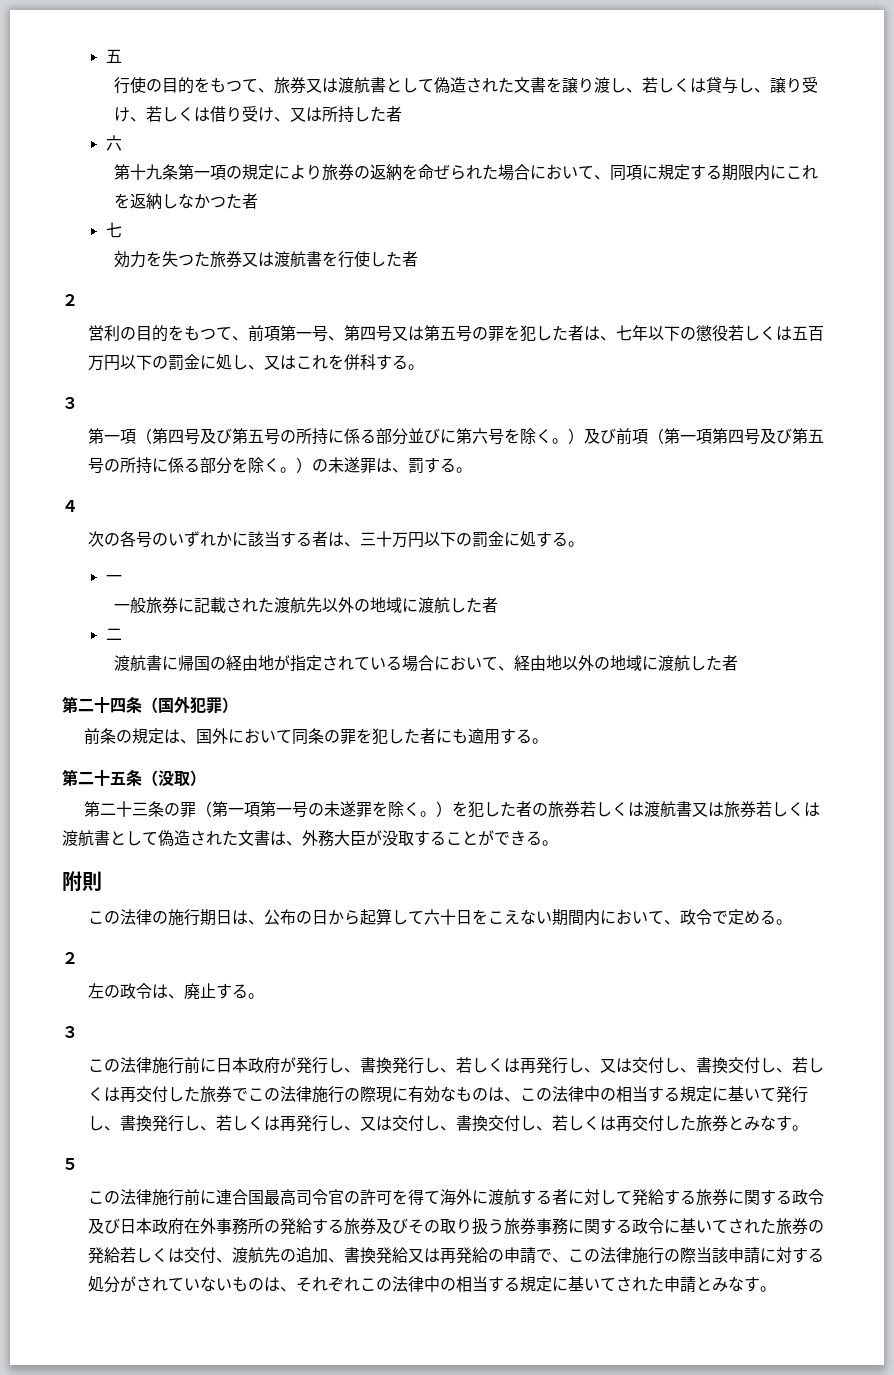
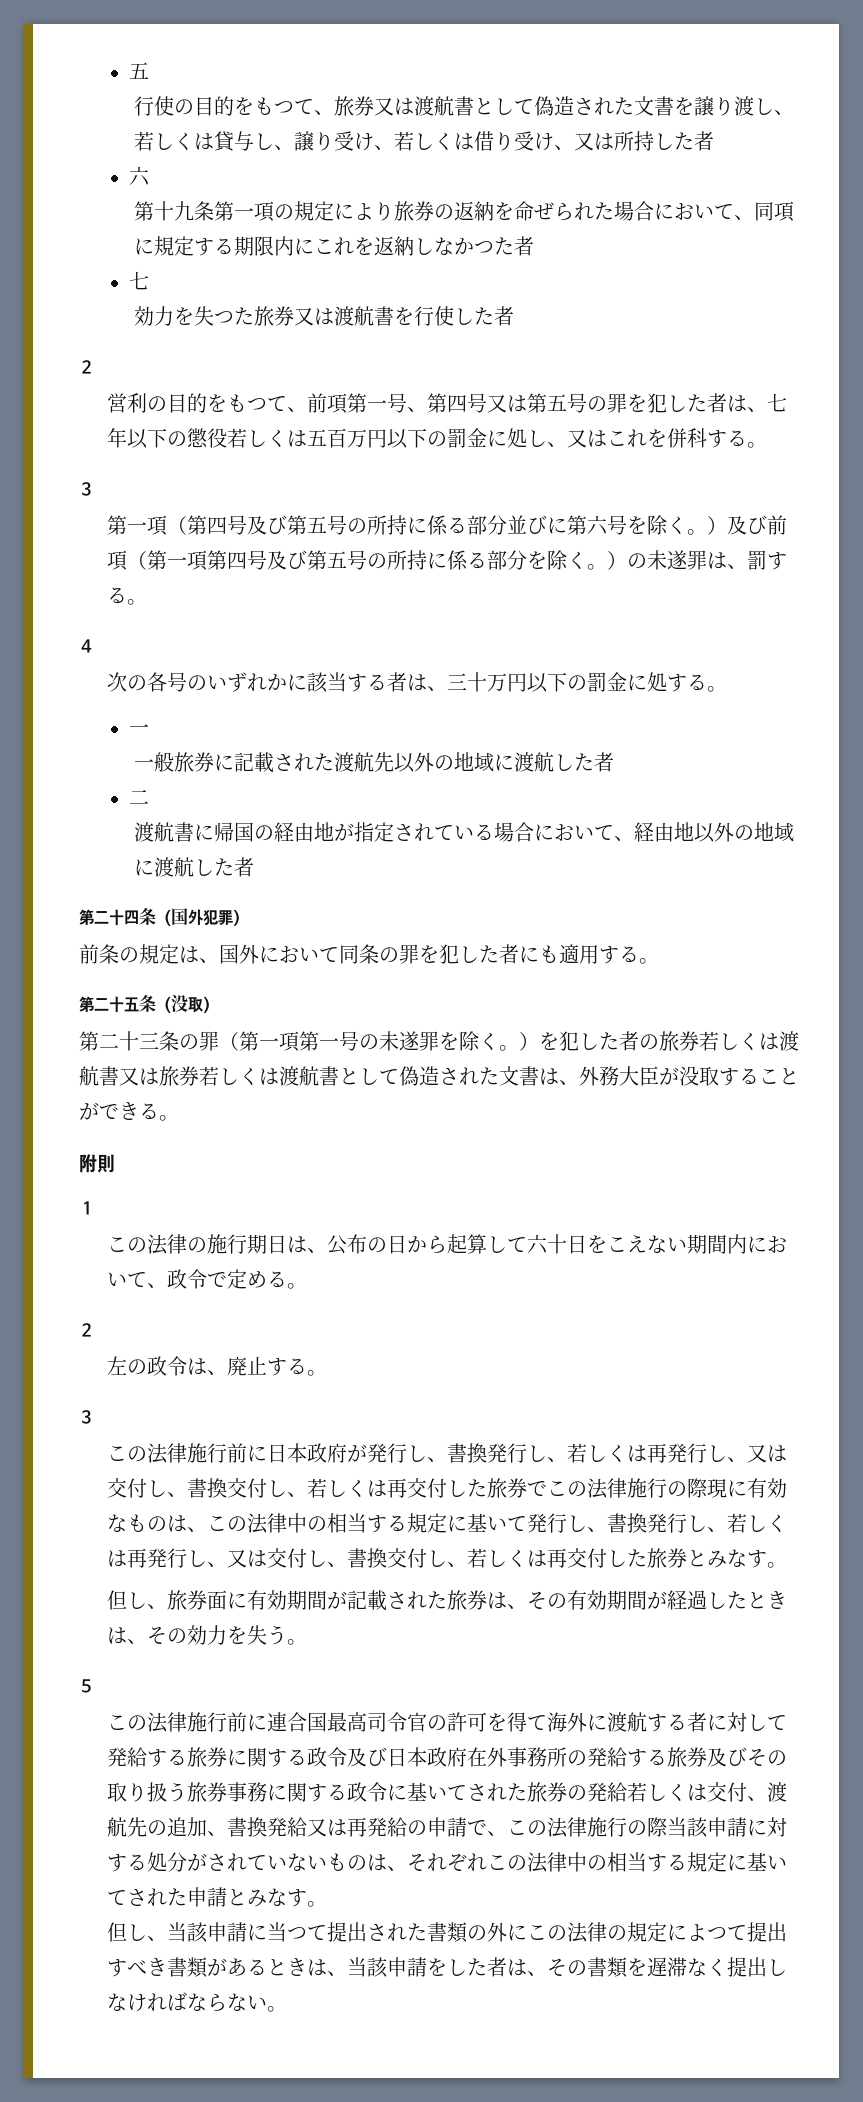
+ １
+ 但し、旅券面に有効期間が記載された旅券は、その有効期間が経過したときは、その効力を失う。
+ 但し、当該申請に当つて提出された書類の外にこの法律の規定によつて提出すべき書類があるときは、当該申請をした者は、その書類を遅滞なく提出しなければならない。

